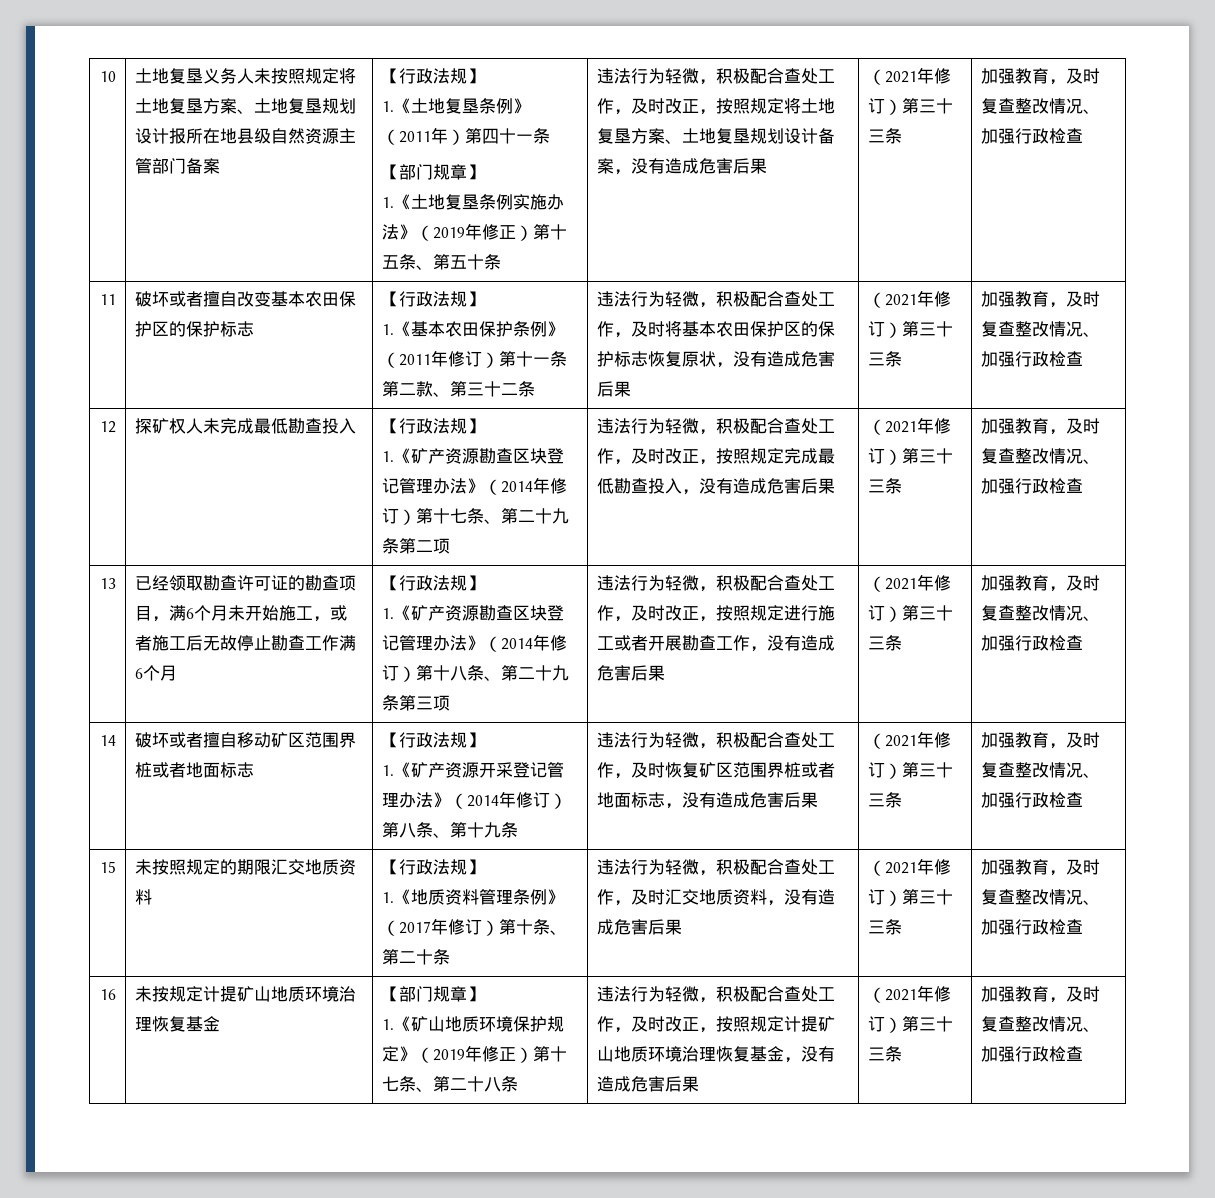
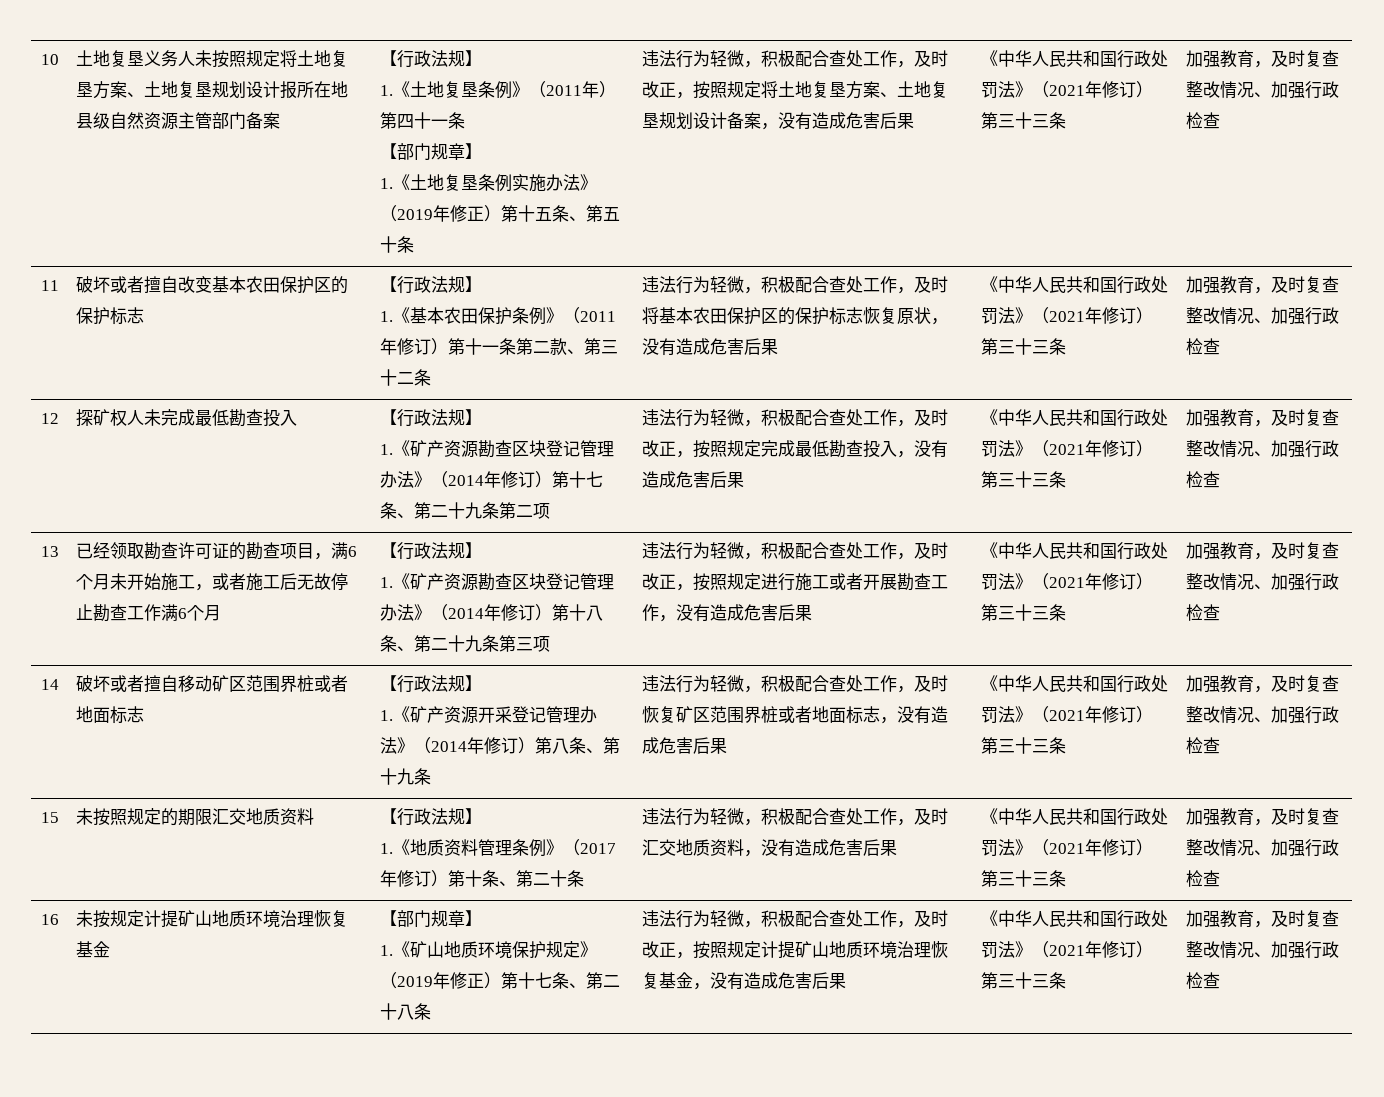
- 违法行为轻微，积极配合查处工作，及时改正，按照规定将土地复垦方案、土地复垦规划设计备案，没有造成危害后果 | （2021年修订）第三十三条
+ 违法行为轻微，积极配合查处工作，及时改正，按照规定将土地复垦方案、土地复垦规划设计备案，没有造成危害后果 | 《中华人民共和国行政处罚法》（2021年修订）第三十三条
- 违法行为轻微，积极配合查处工作，及时将基本农田保护区的保护标志恢复原状，没有造成危害后果 | （2021年修订）第三十三条
+ 违法行为轻微，积极配合查处工作，及时将基本农田保护区的保护标志恢复原状，没有造成危害后果 | 《中华人民共和国行政处罚法》（2021年修订）第三十三条
- 违法行为轻微，积极配合查处工作，及时改正，按照规定完成最低勘查投入，没有造成危害后果 | （2021年修订）第三十三条
+ 违法行为轻微，积极配合查处工作，及时改正，按照规定完成最低勘查投入，没有造成危害后果 | 《中华人民共和国行政处罚法》（2021年修订）第三十三条
- 违法行为轻微，积极配合查处工作，及时改正，按照规定进行施工或者开展勘查工作，没有造成危害后果 | （2021年修订）第三十三条
+ 违法行为轻微，积极配合查处工作，及时改正，按照规定进行施工或者开展勘查工作，没有造成危害后果 | 《中华人民共和国行政处罚法》（2021年修订）第三十三条
- 违法行为轻微，积极配合查处工作，及时恢复矿区范围界桩或者地面标志，没有造成危害后果 | （2021年修订）第三十三条
+ 违法行为轻微，积极配合查处工作，及时恢复矿区范围界桩或者地面标志，没有造成危害后果 | 《中华人民共和国行政处罚法》（2021年修订）第三十三条
- 违法行为轻微，积极配合查处工作，及时汇交地质资料，没有造成危害后果 | （2021年修订）第三十三条
+ 违法行为轻微，积极配合查处工作，及时汇交地质资料，没有造成危害后果 | 《中华人民共和国行政处罚法》（2021年修订）第三十三条
- 违法行为轻微，积极配合查处工作，及时改正，按照规定计提矿山地质环境治理恢复基金，没有造成危害后果 | （2021年修订）第三十三条
+ 违法行为轻微，积极配合查处工作，及时改正，按照规定计提矿山地质环境治理恢复基金，没有造成危害后果 | 《中华人民共和国行政处罚法》（2021年修订）第三十三条

